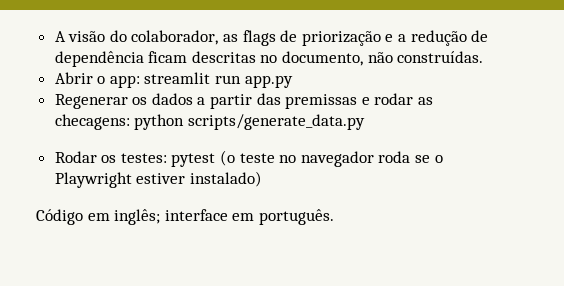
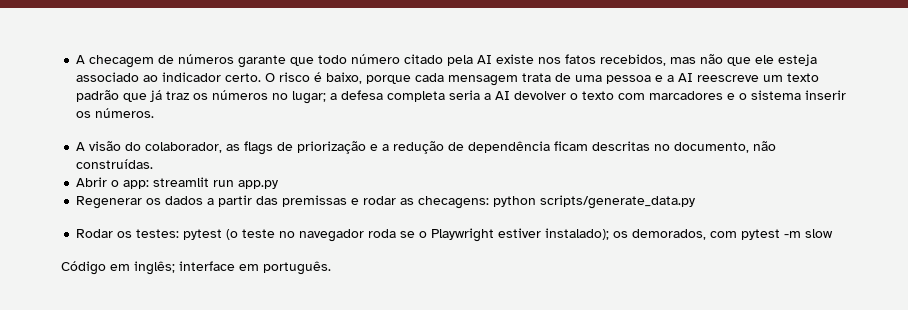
+ A checagem de números garante que todo número citado pela AI existe nos fatos recebidos, mas não que ele esteja associado ao indicador certo. O risco é baixo, porque cada mensagem trata de uma pessoa e a AI reescreve um texto padrão que já traz os números no lugar; a defesa completa seria a AI devolver o texto com marcadores e o sistema inserir os números.
- Rodar os testes: pytest (o teste no navegador roda se o Playwright estiver instalado)
+ Rodar os testes: pytest (o teste no navegador roda se o Playwright estiver instalado); os demorados, com pytest -m slow

